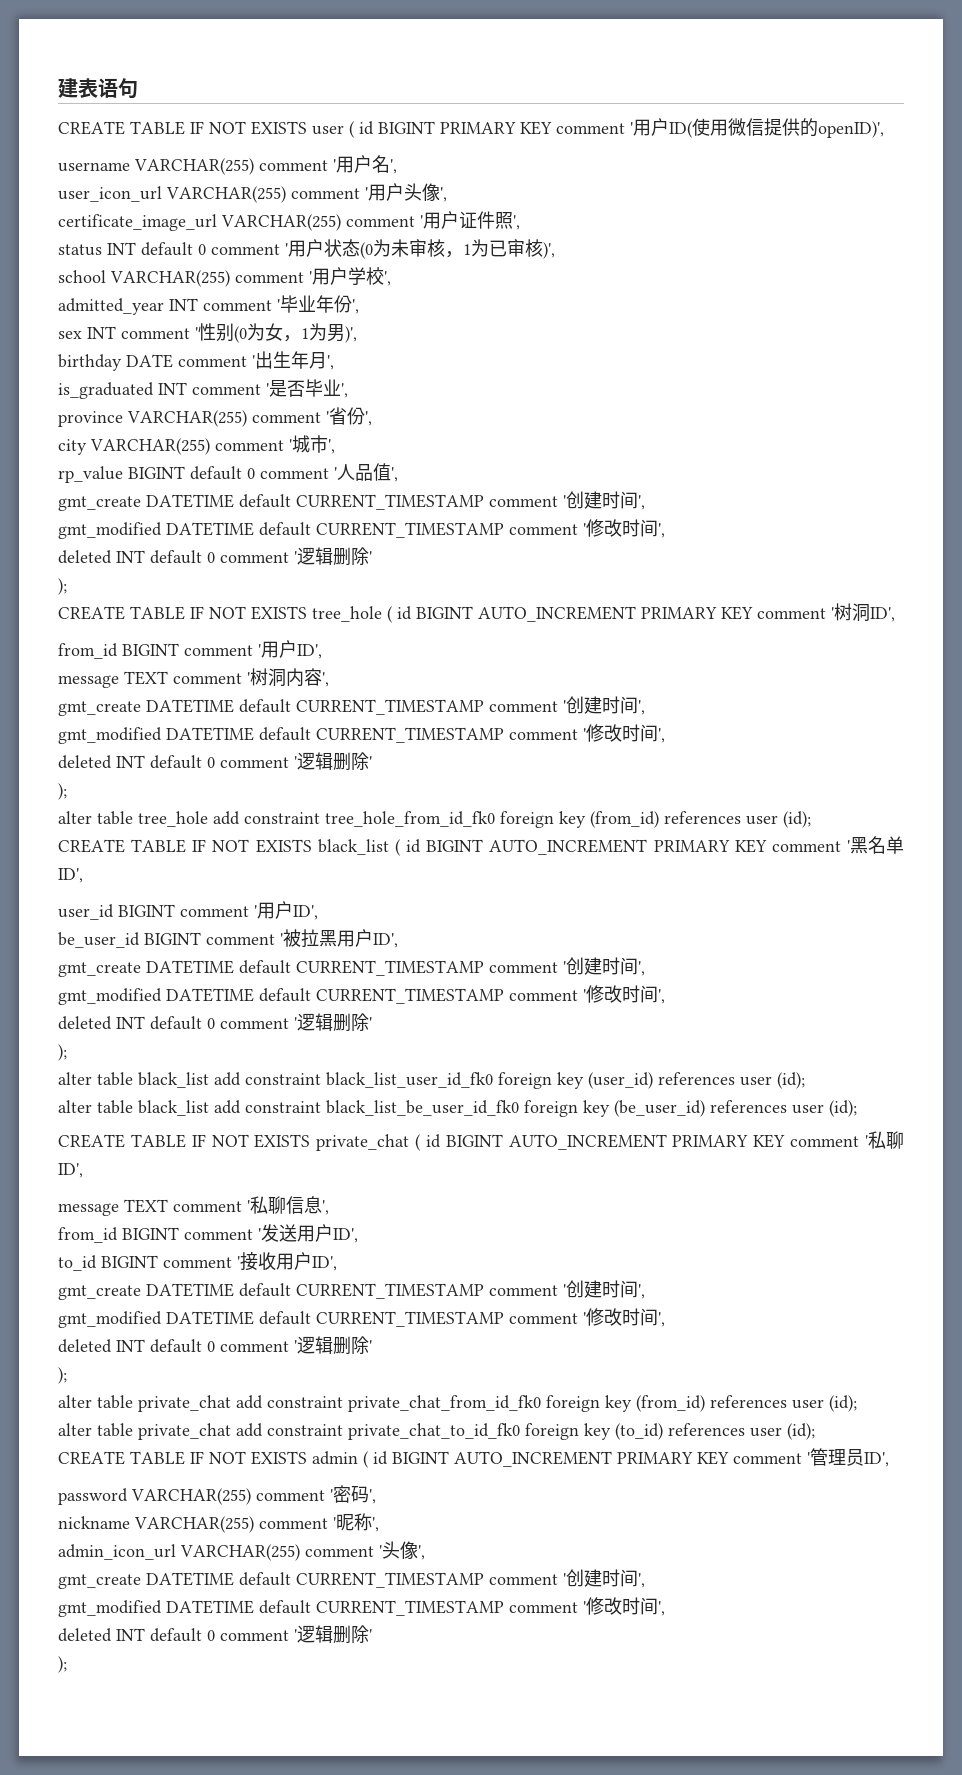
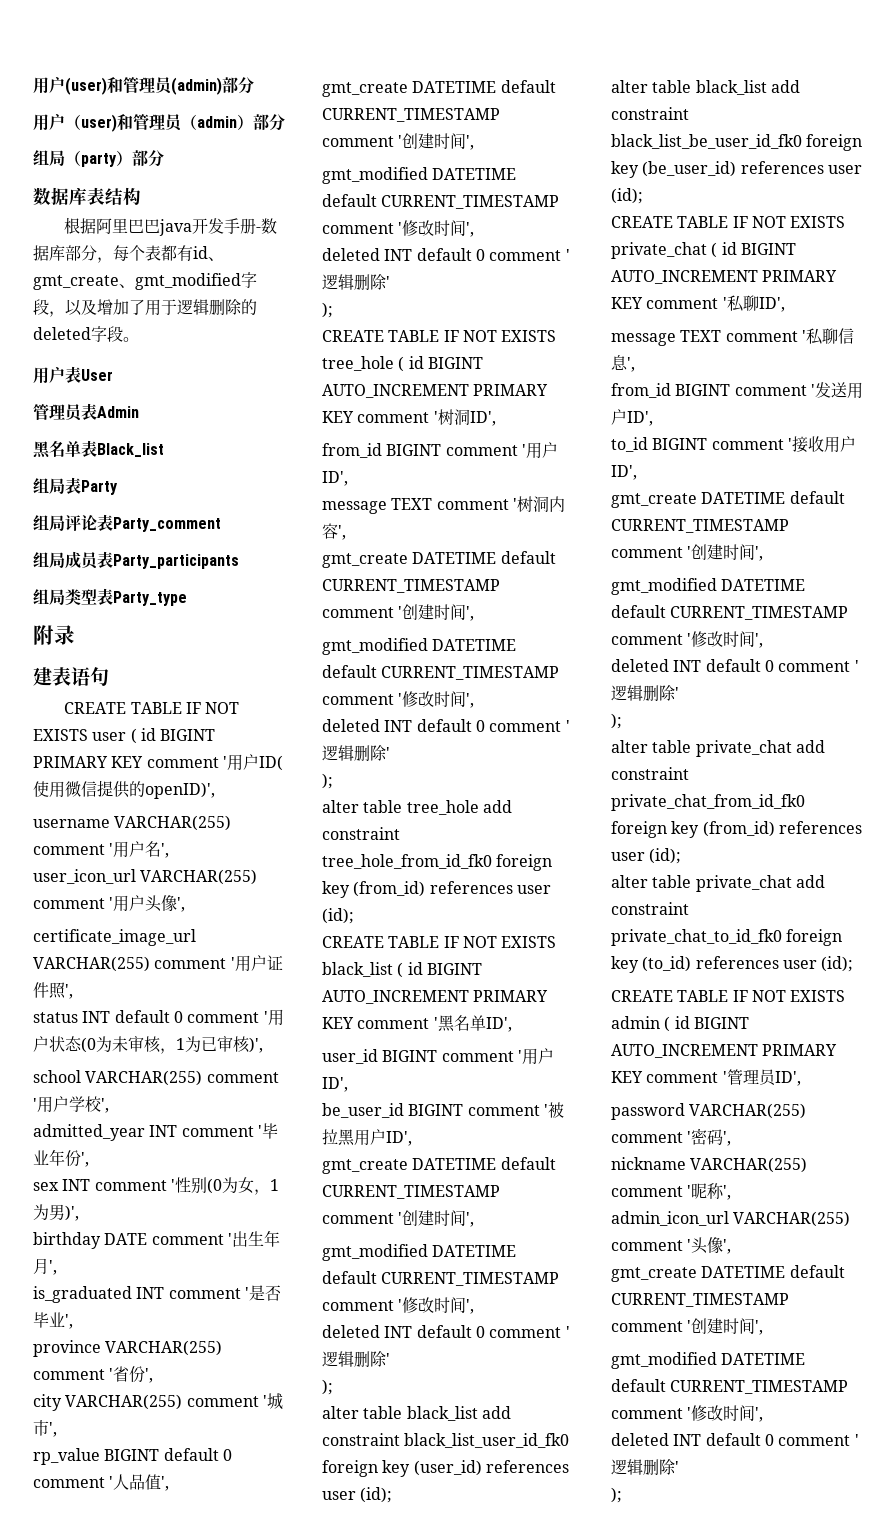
+ 用户(user)和管理员(admin)部分
+ 用户（user)和管理员（admin）部分
+ 组局（party）部分
+ 数据库表结构
+ 根据阿里巴巴java开发手册-数据库部分，每个表都有id、gmt_create、gmt_modified字段，以及增加了用于逻辑删除的deleted字段。
+ 用户表User
+ 管理员表Admin
+ 黑名单表Black_list
+ 组局表Party
+ 组局评论表Party_comment
+ 组局成员表Party_participants
+ 组局类型表Party_type
+ 附录

